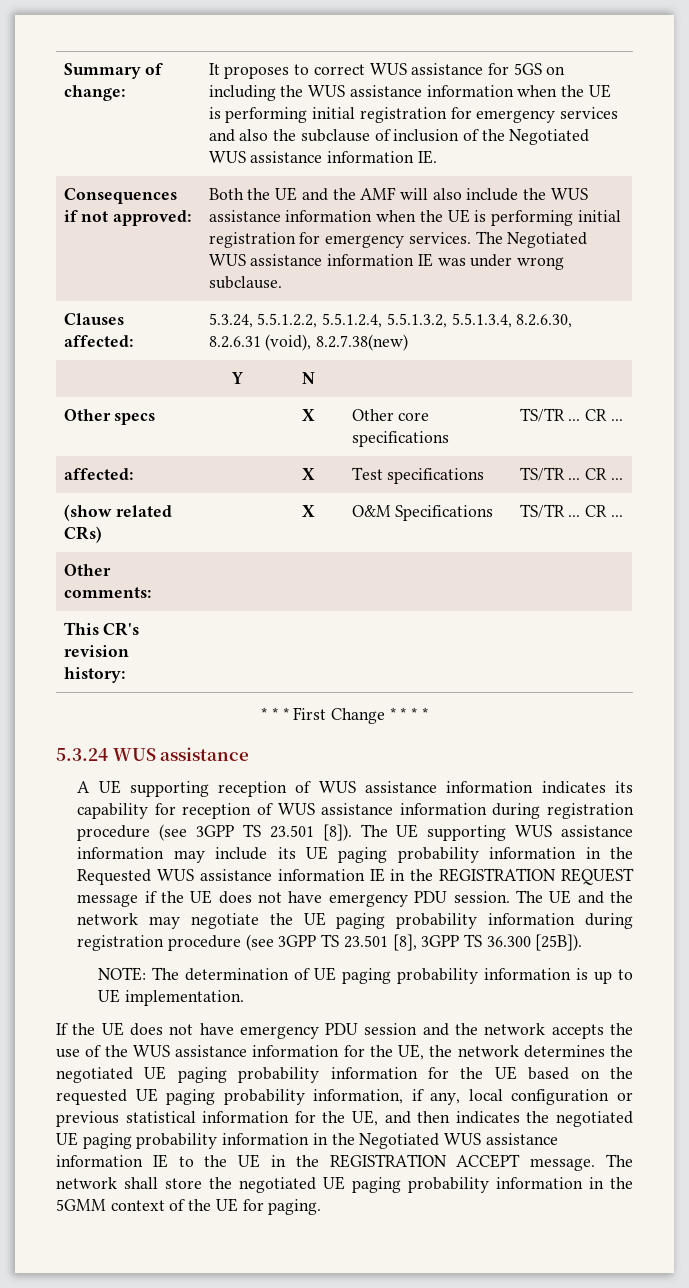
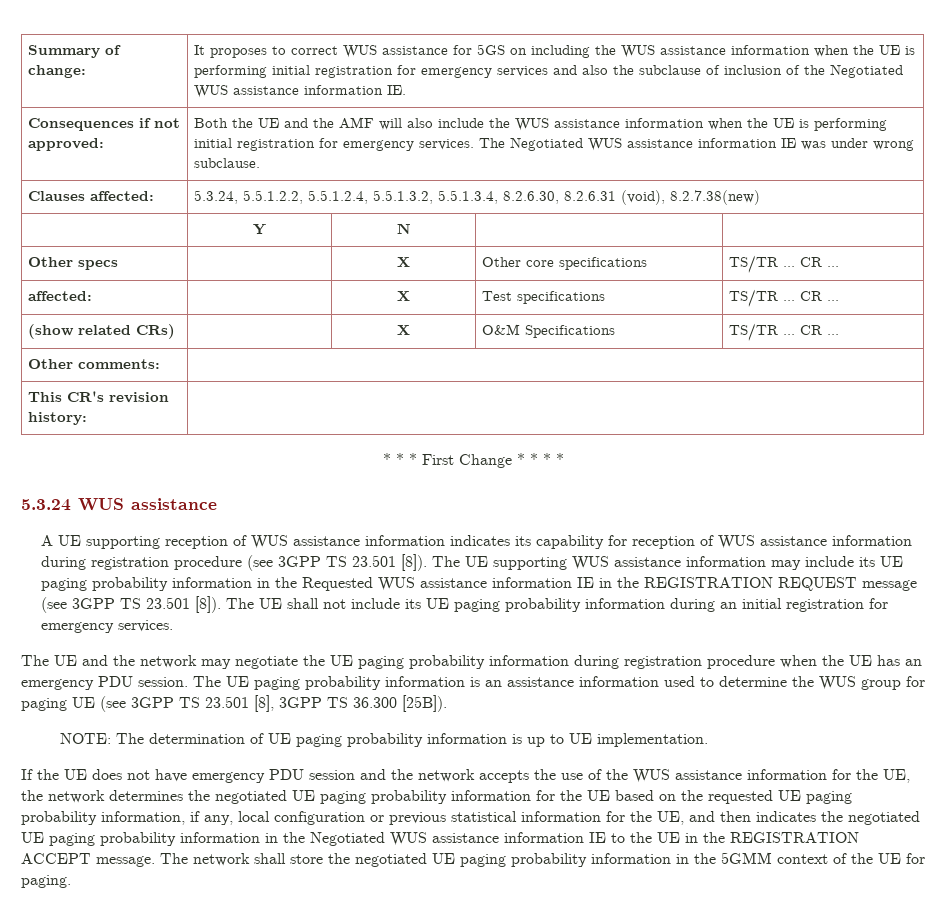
- The UE supporting WUS assistance information may include its UE paging probability information in the Requested WUS assistance information IE in the REGISTRATION REQUEST message if the UE does not have emergency PDU session. The UE and the network may negotiate the UE paging probability information during registration procedure (see 3GPP TS 23.501 [8], 3GPP TS 36.300 [25B]).
+ The UE supporting WUS assistance information may include its UE paging probability information in the Requested WUS assistance information IE in the REGISTRATION REQUEST message (see 3GPP TS 23.501 [8]). The UE shall not include its UE paging probability information during an initial registration for emergency services.
+ The UE and the network may negotiate the UE paging probability information during registration procedure when the UE has an emergency PDU session. The UE paging probability information is an assistance information used to determine the WUS group for paging UE (see 3GPP TS 23.501 [8], 3GPP TS 36.300 [25B]).

